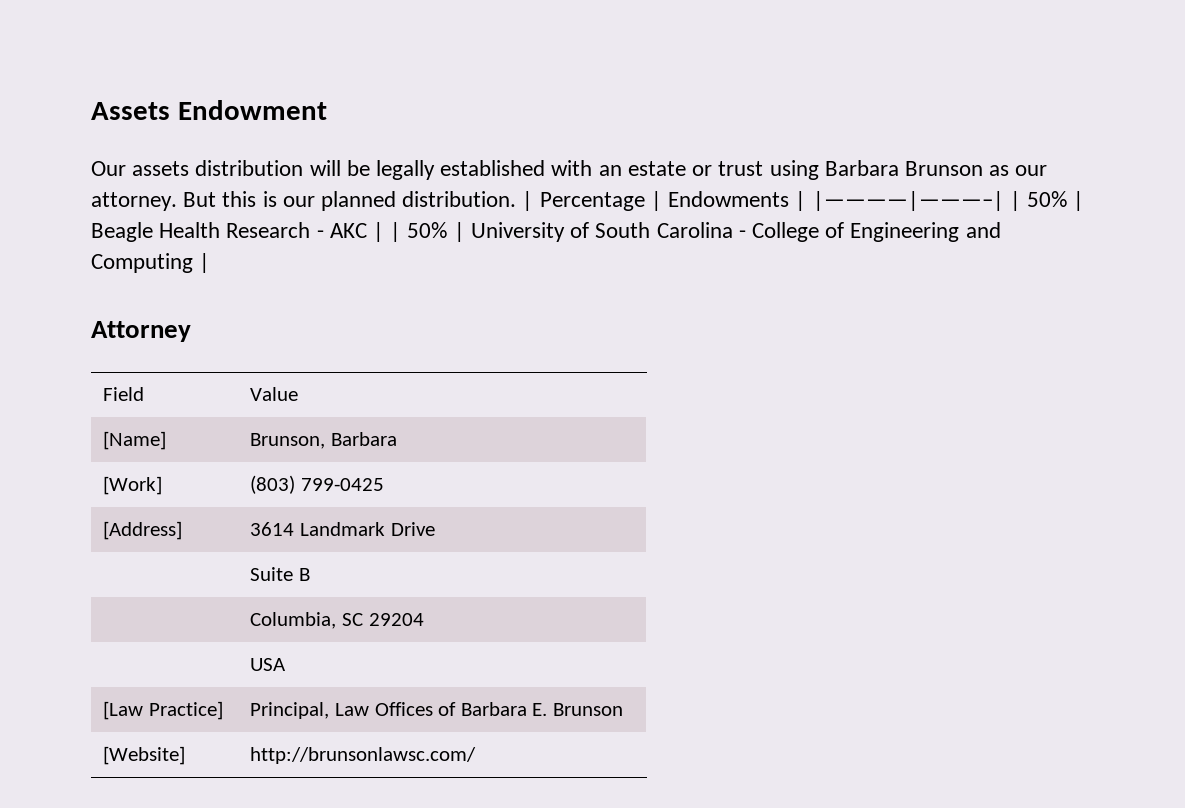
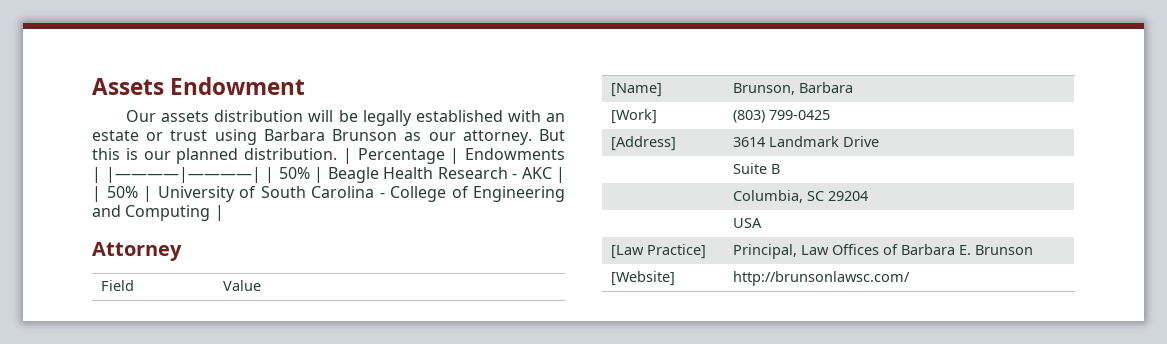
- | Percentage | Endowments | |————|———–| | 50% | Beagle Health Research - AKC | | 50% | University of South Carolina - College of Engineering and Computing |
+ | Percentage | Endowments | |————|————| | 50% | Beagle Health Research - AKC | | 50% | University of South Carolina - College of Engineering and Computing |

